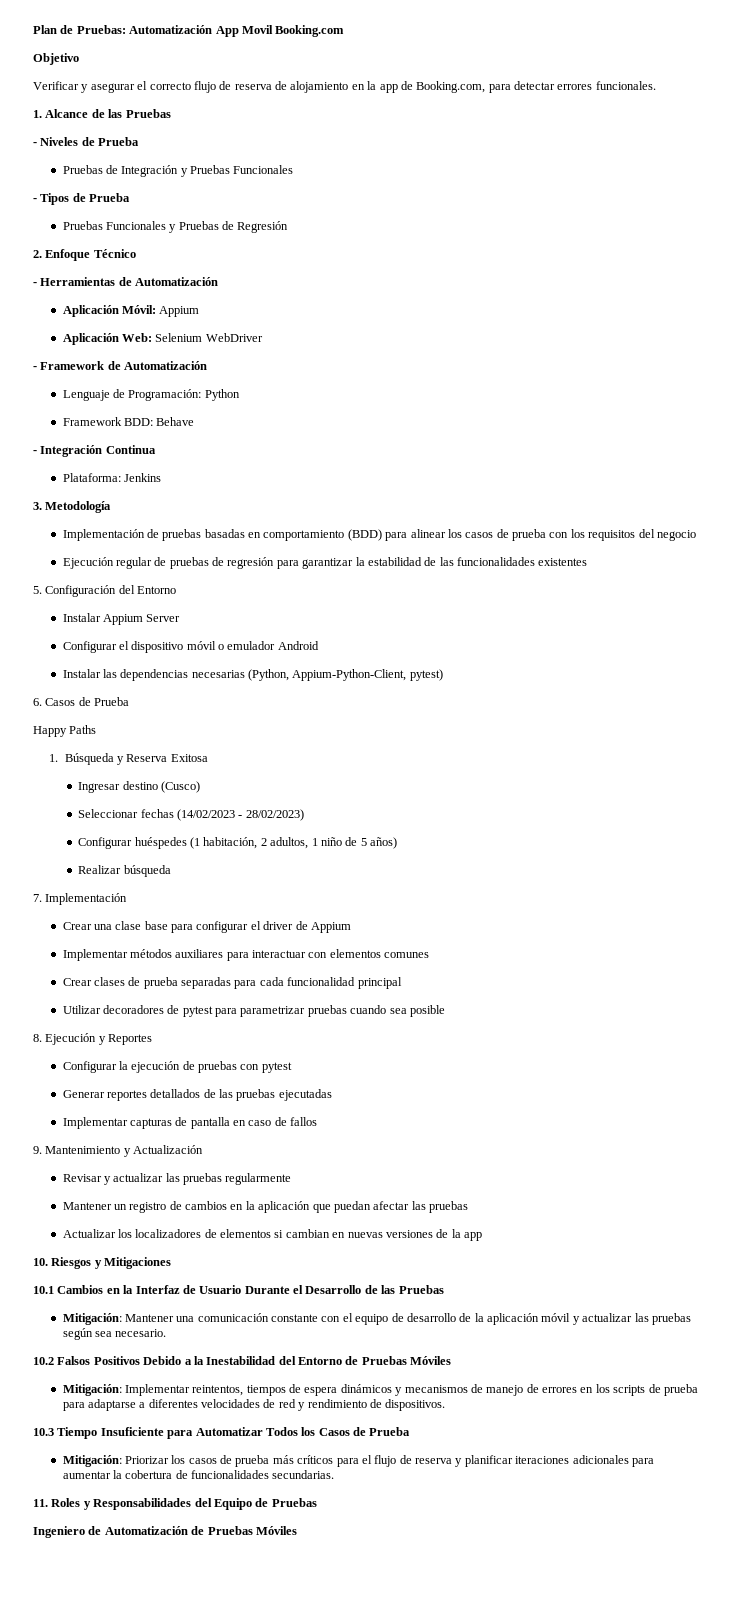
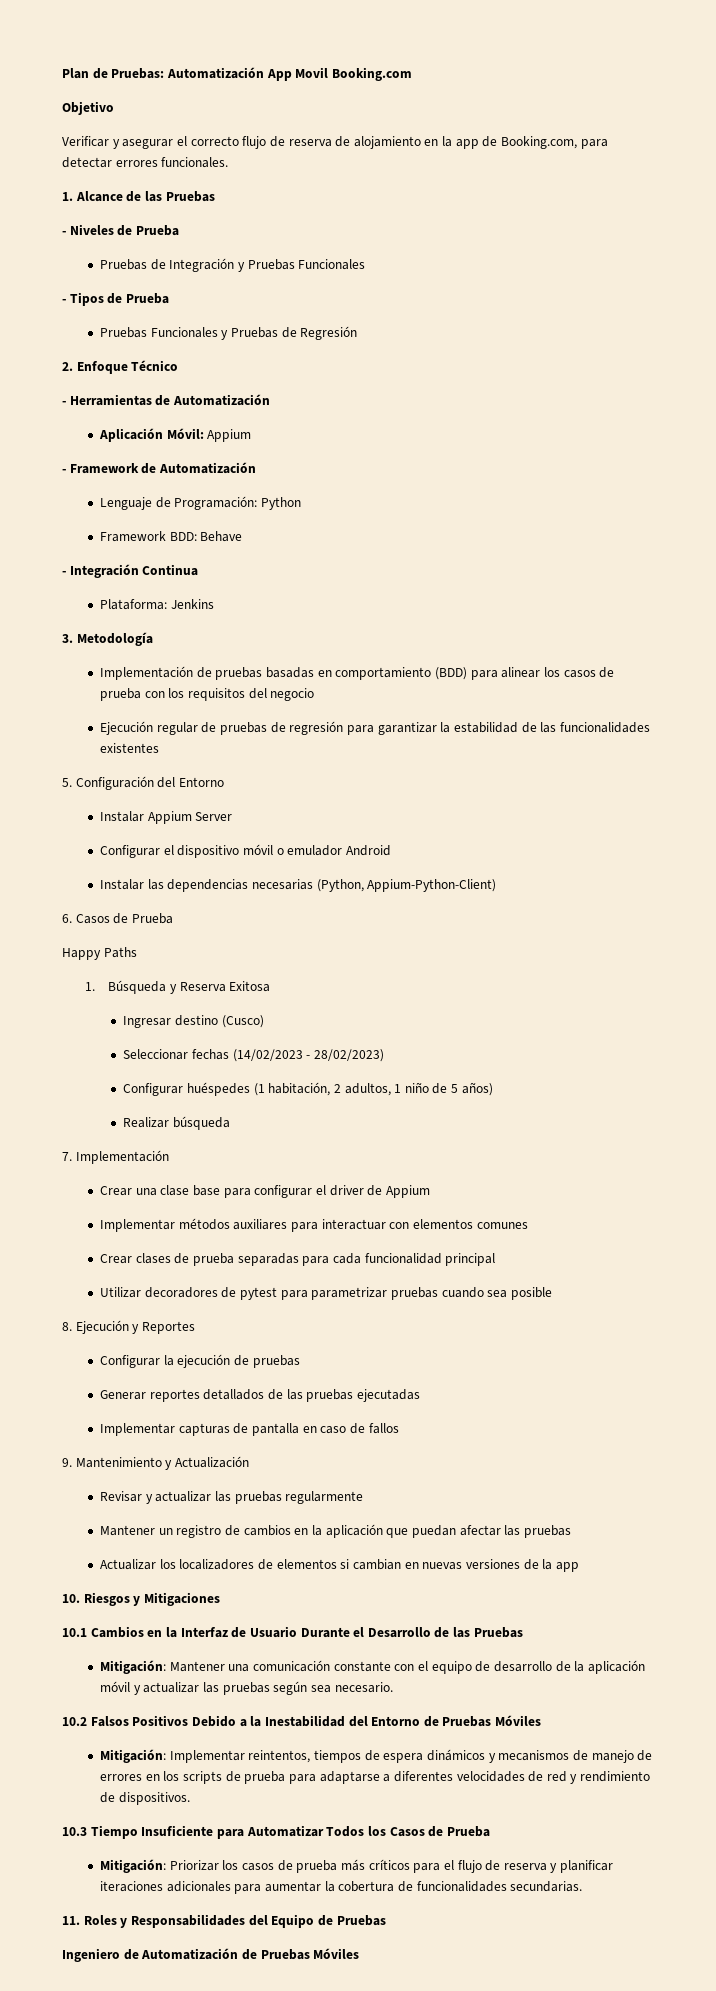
- Aplicación Web: Selenium WebDriver
- Instalar las dependencias necesarias (Python, Appium-Python-Client, pytest)
+ Instalar las dependencias necesarias (Python, Appium-Python-Client)
- Configurar la ejecución de pruebas con pytest
+ Configurar la ejecución de pruebas

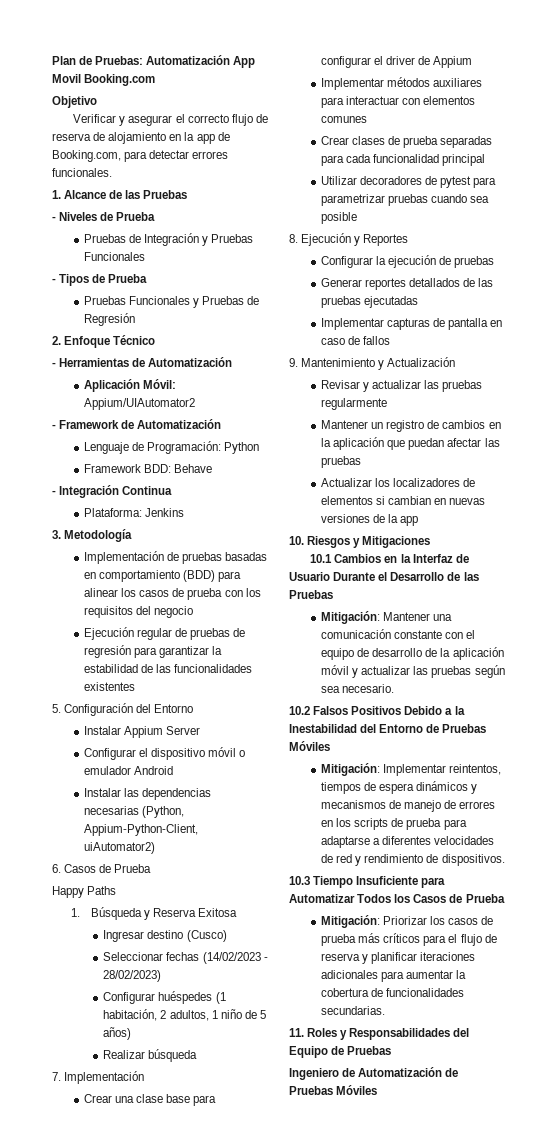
- Aplicación Móvil: Appium
+ Aplicación Móvil: Appium/UIAutomator2
- Instalar las dependencias necesarias (Python, Appium-Python-Client)
+ Instalar las dependencias necesarias (Python, Appium-Python-Client, uiAutomator2)

